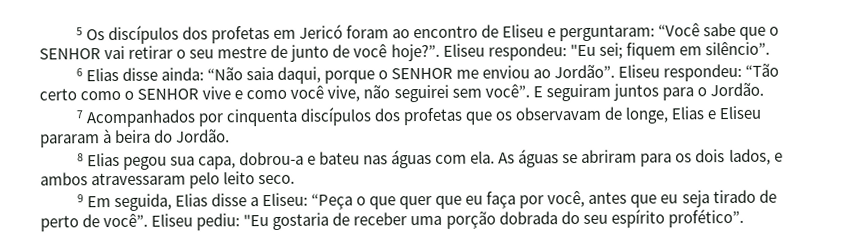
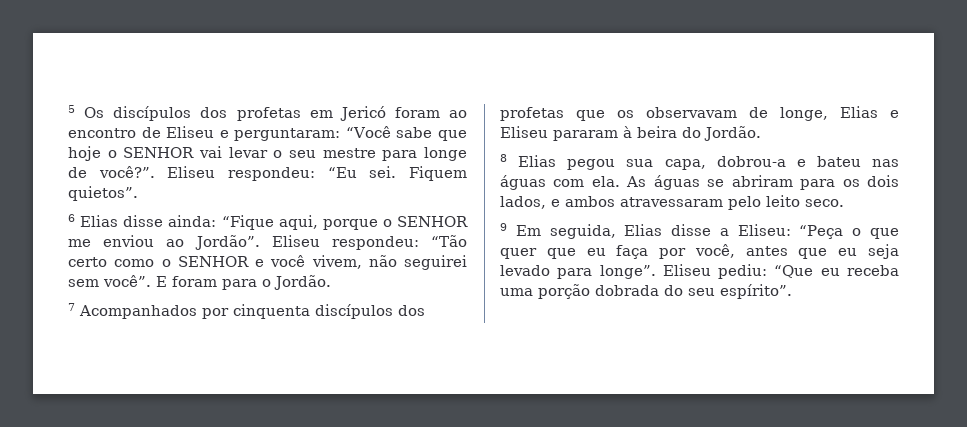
- 5 Os discípulos dos profetas em Jericó foram ao encontro de Eliseu e perguntaram: “Você sabe que o SENHOR vai retirar o seu mestre de junto de você hoje?”. Eliseu respondeu: "Eu sei; fiquem em silêncio”.
+ 5 Os discípulos dos profetas em Jericó foram ao encontro de Eliseu e perguntaram: “Você sabe que hoje o SENHOR vai levar o seu mestre para longe de você?”. Eliseu respondeu: “Eu sei. Fiquem quietos”.
- 6 Elias disse ainda: “Não saia daqui, porque o SENHOR me enviou ao Jordão”.
+ 6 Elias disse ainda: “Fique aqui, porque o SENHOR me enviou ao Jordão”.
- Eliseu respondeu: “Tão certo como o SENHOR vive e como você vive, não seguirei sem você”.
+ Eliseu respondeu: “Tão certo como o SENHOR e você vivem, não seguirei sem você”.
- E seguiram juntos para o Jordão.
+ E foram para o Jordão.
- 9 Em seguida, Elias disse a Eliseu: “Peça o que quer que eu faça por você, antes que eu seja tirado de perto de você”. Eliseu pediu: "Eu gostaria de receber uma porção dobrada do seu espírito profético”.
+ 9 Em seguida, Elias disse a Eliseu: “Peça o que quer que eu faça por você, antes que eu seja levado para longe”. Eliseu pediu: “Que eu receba uma porção dobrada do seu espírito”.

